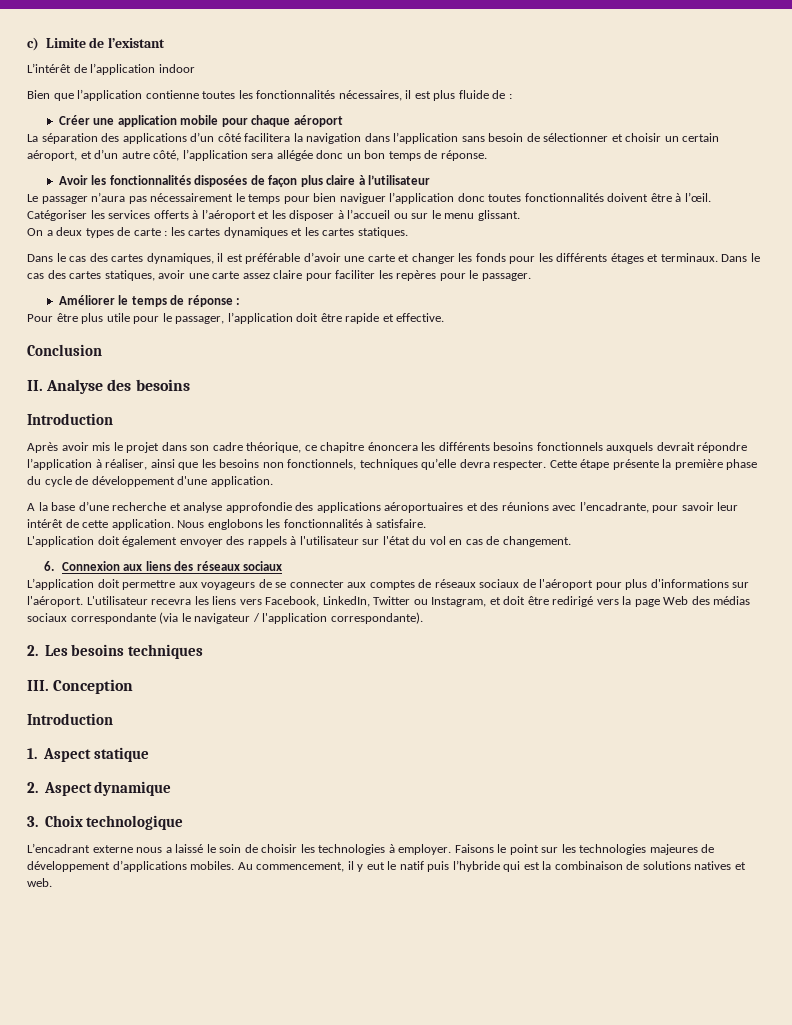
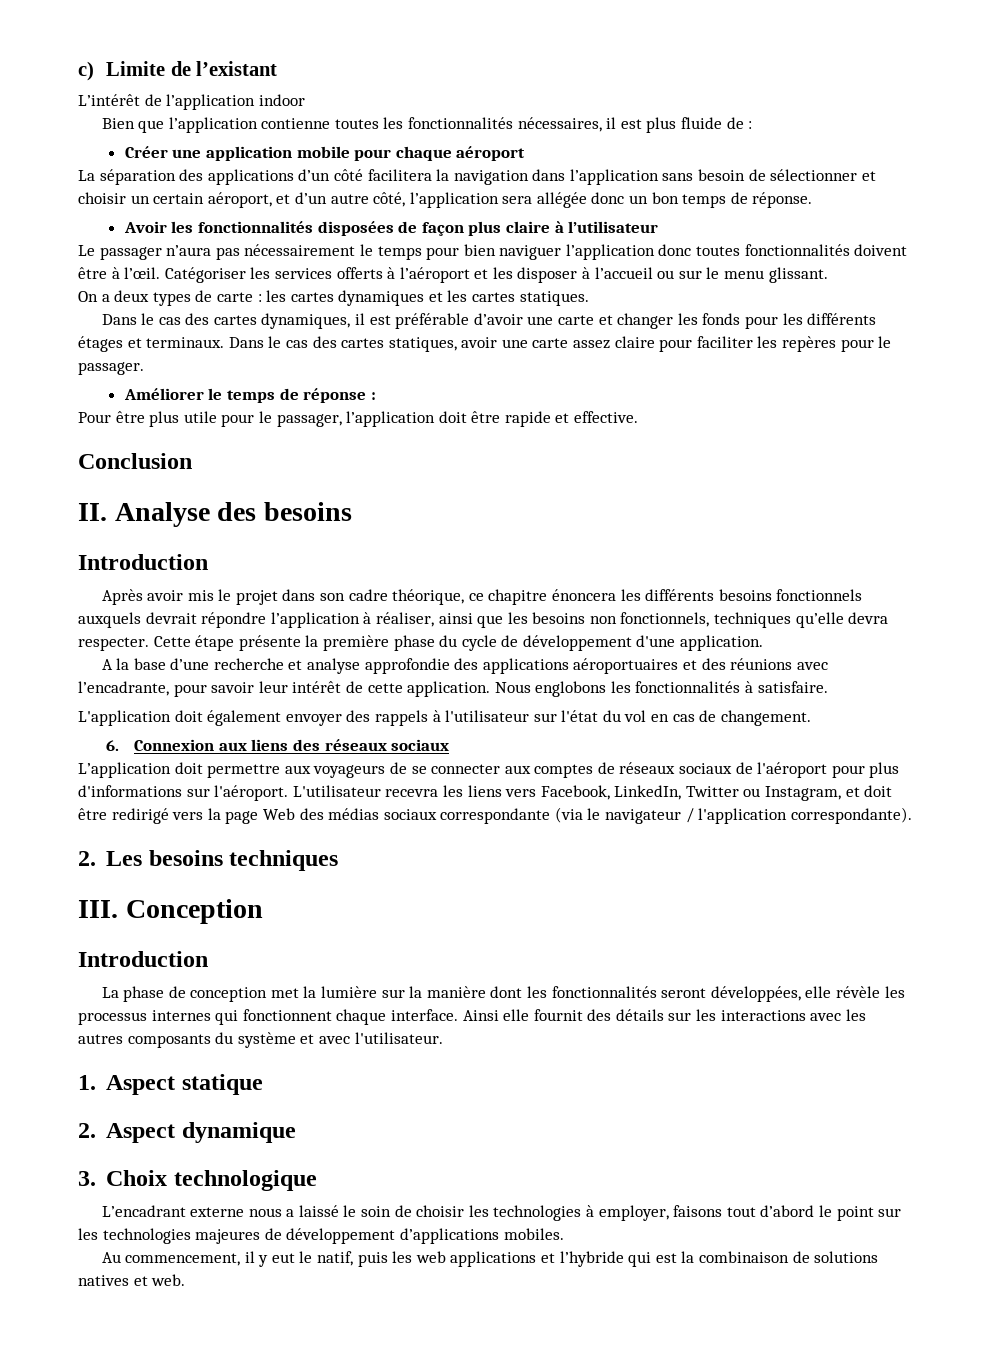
+ La phase de conception met la lumière sur la manière dont les fonctionnalités seront développées, elle révèle les processus internes qui fonctionnent chaque interface. Ainsi elle fournit des détails sur les interactions avec les autres composants du système et avec l'utilisateur.
- L’encadrant externe nous a laissé le soin de choisir les technologies à employer. Faisons le point sur les technologies majeures de développement d’applications mobiles. Au commencement, il y eut le natif puis l’hybride qui est la combinaison de solutions natives et web.
+ L’encadrant externe nous a laissé le soin de choisir les technologies à employer, faisons tout d’abord le point sur les technologies majeures de développement d’applications mobiles.
+ Au commencement, il y eut le natif, puis les web applications et l’hybride qui est la combinaison de solutions natives et web.

